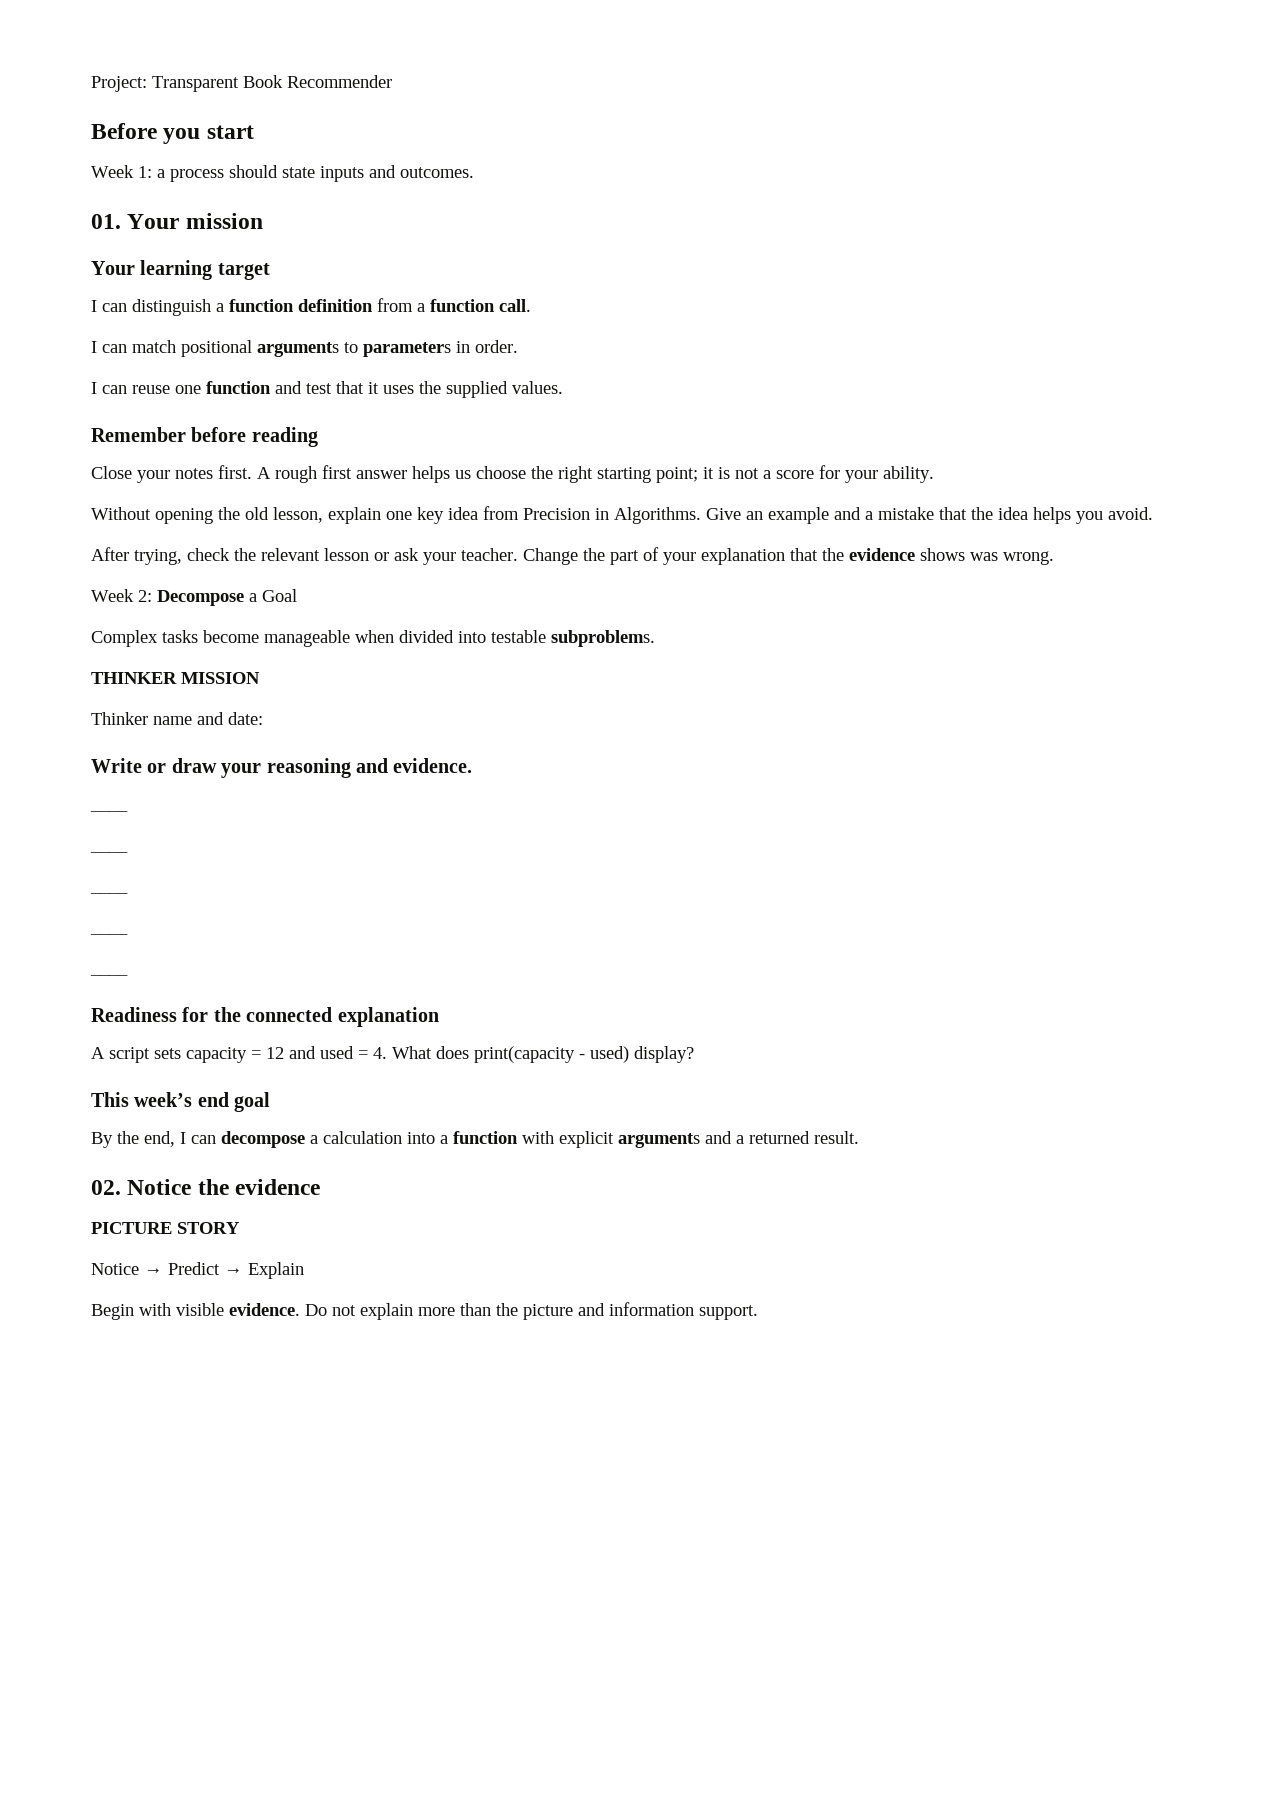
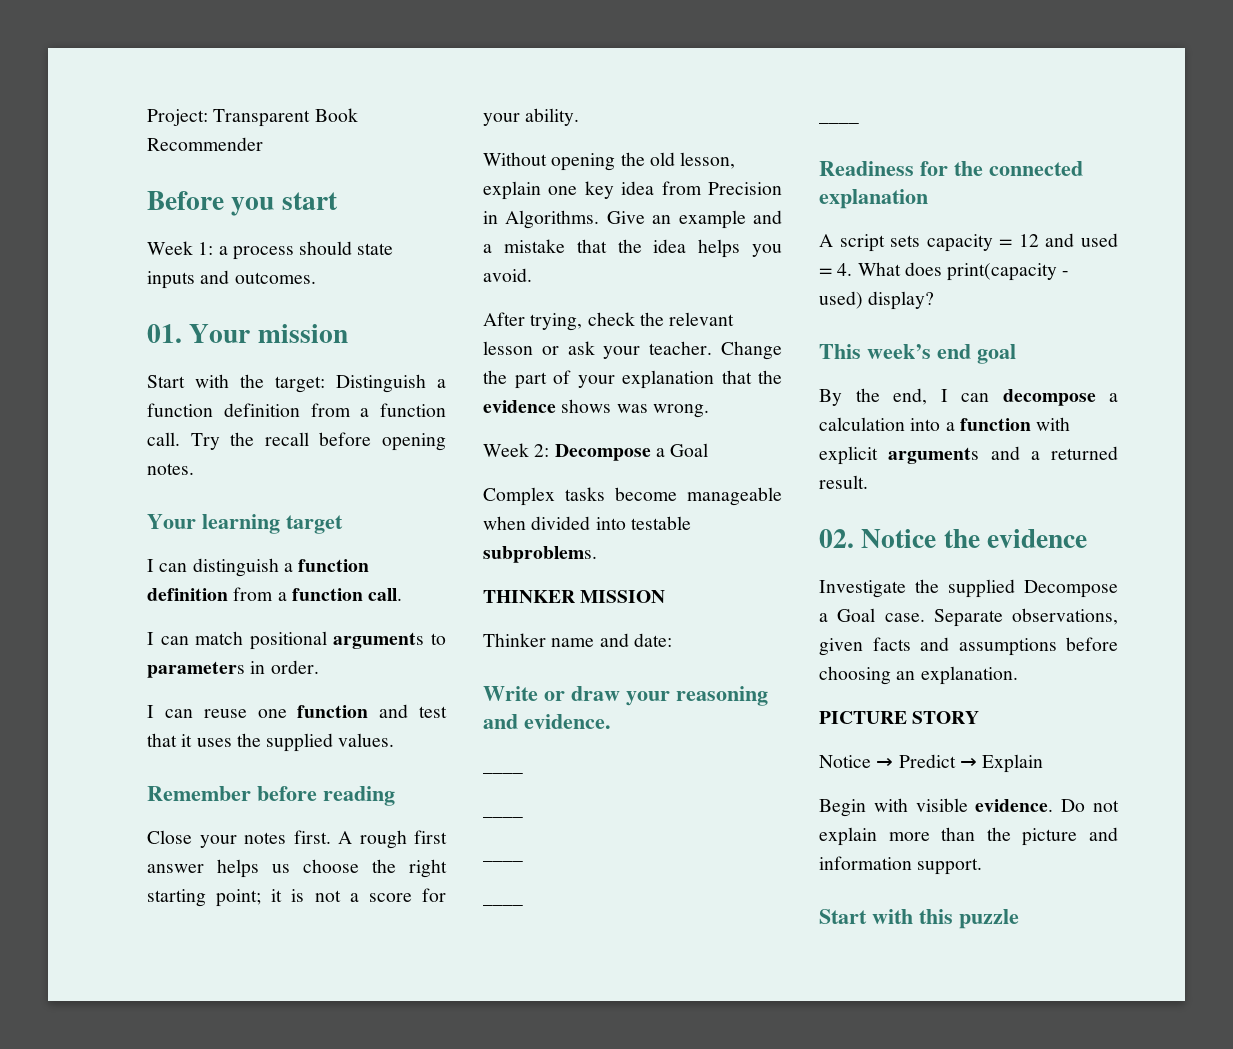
+ Start with the target: Distinguish a function definition from a function call. Try the recall before opening notes.
+ Investigate the supplied Decompose a Goal case. Separate observations, given facts and assumptions before choosing an explanation.
+ Start with this puzzle

